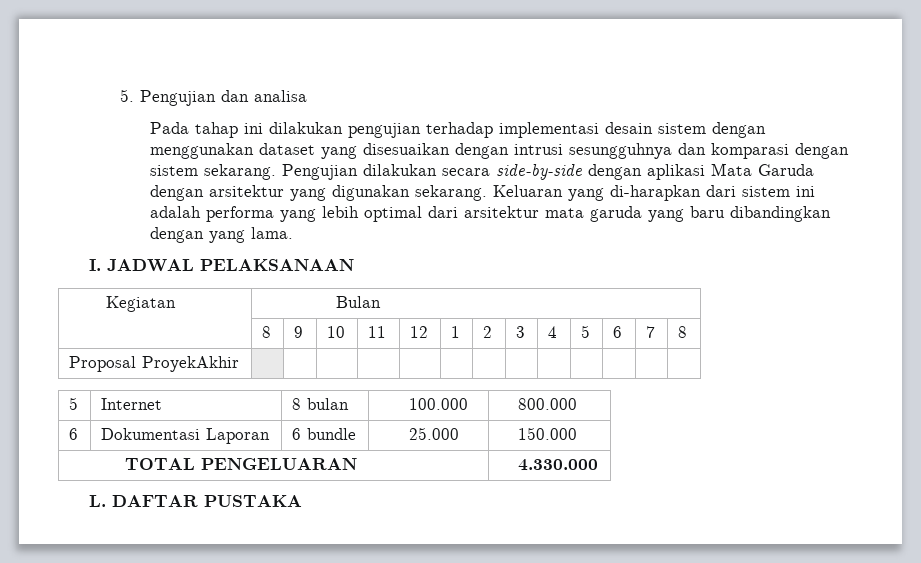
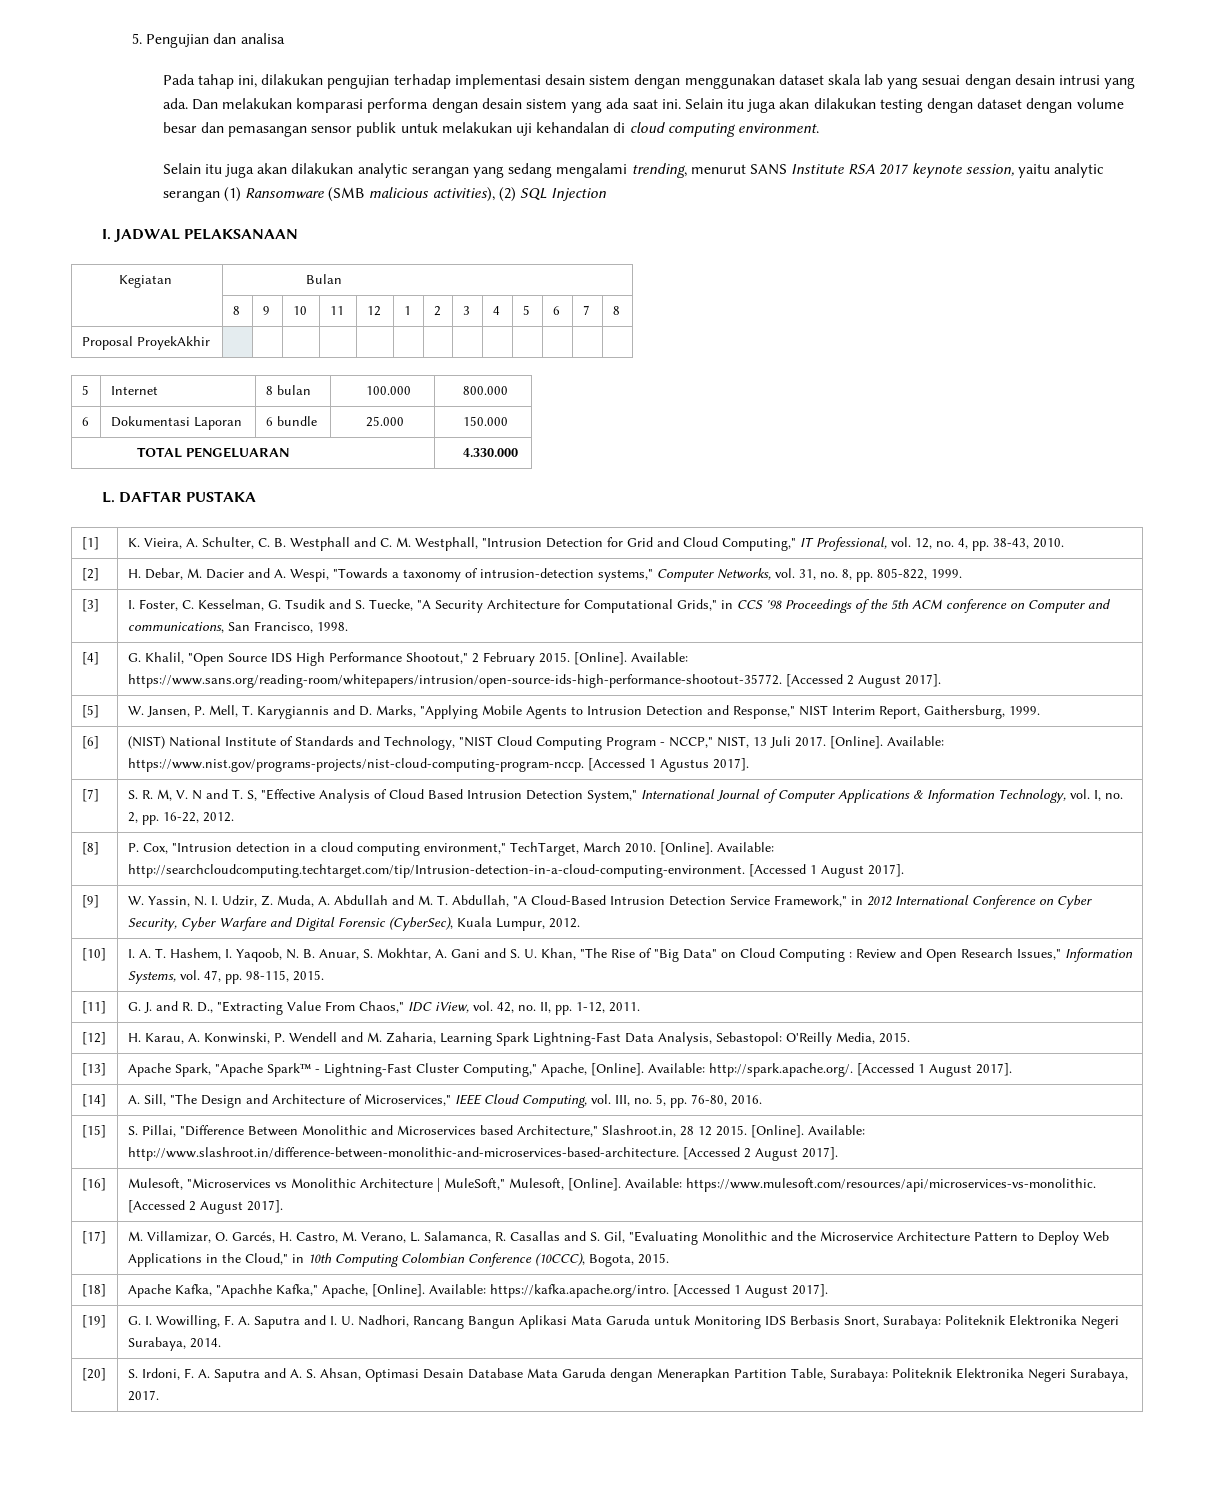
- Pada tahap ini dilakukan pengujian terhadap implementasi desain sistem dengan menggunakan dataset yang disesuaikan dengan intrusi sesungguhnya dan komparasi dengan sistem sekarang. Pengujian dilakukan secara side-by-side dengan aplikasi Mata Garuda dengan arsitektur yang digunakan sekarang. Keluaran yang di-harapkan dari sistem ini adalah performa yang lebih optimal dari arsitektur mata garuda yang baru dibandingkan dengan yang lama.
+ Pada tahap ini, dilakukan pengujian terhadap implementasi desain sistem dengan menggunakan dataset skala lab yang sesuai dengan desain intrusi yang ada. Dan melakukan komparasi performa dengan desain sistem yang ada saat ini. Selain itu juga akan dilakukan testing dengan dataset dengan volume besar dan pemasangan sensor publik untuk melakukan uji kehandalan di cloud computing environment.
+ Selain itu juga akan dilakukan analytic serangan yang sedang mengalami trending, menurut SANS Institute RSA 2017 keynote session, yaitu analytic serangan (1) Ransomware (SMB malicious activities), (2) SQL Injection
+ [1] | K. Vieira, A. Schulter, C. B. Westphall and C. M. Westphall, "Intrusion Detection for Grid and Cloud Computing," IT Professional, vol. 12, no. 4, pp. 38-43, 2010.
+ [2] | H. Debar, M. Dacier and A. Wespi, "Towards a taxonomy of intrusion-detection systems," Computer Networks, vol. 31, no. 8, pp. 805-822, 1999.
+ [3] | I. Foster, C. Kesselman, G. Tsudik and S. Tuecke, "A Security Architecture for Computational Grids," in CCS '98 Proceedings of the 5th ACM conference on Computer and communications, San Francisco, 1998.
+ [4] | G. Khalil, "Open Source IDS High Performance Shootout," 2 February 2015. [Online]. Available: https://www.sans.org/reading-room/whitepapers/intrusion/open-source-ids-high-performance-shootout-35772. [Accessed 2 August 2017].
+ [5] | W. Jansen, P. Mell, T. Karygiannis and D. Marks, "Applying Mobile Agents to Intrusion Detection and Response," NIST Interim Report, Gaithersburg, 1999.
+ [6] | (NIST) National Institute of Standards and Technology, "NIST Cloud Computing Program - NCCP," NIST, 13 Juli 2017. [Online]. Available: https://www.nist.gov/programs-projects/nist-cloud-computing-program-nccp. [Accessed 1 Agustus 2017].
+ [7] | S. R. M, V. N and T. S, "Effective Analysis of Cloud Based Intrusion Detection System," International Journal of Computer Applications & Information Technology, vol. I, no. 2, pp. 16-22, 2012.
+ [8] | P. Cox, "Intrusion detection in a cloud computing environment," TechTarget, March 2010. [Online]. Available: http://searchcloudcomputing.techtarget.com/tip/Intrusion-detection-in-a-cloud-computing-environment. [Accessed 1 August 2017].
+ [9] | W. Yassin, N. I. Udzir, Z. Muda, A. Abdullah and M. T. Abdullah, "A Cloud-Based Intrusion Detection Service Framework," in 2012 International Conference on Cyber Security, Cyber Warfare and Digital Forensic (CyberSec), Kuala Lumpur, 2012.
+ [10] | I. A. T. Hashem, I. Yaqoob, N. B. Anuar, S. Mokhtar, A. Gani and S. U. Khan, "The Rise of "Big Data" on Cloud Computing : Review and Open Research Issues," Information Systems, vol. 47, pp. 98-115, 2015.
+ [11] | G. J. and R. D., "Extracting Value From Chaos," IDC iView, vol. 42, no. II, pp. 1-12, 2011.
+ [12] | H. Karau, A. Konwinski, P. Wendell and M. Zaharia, Learning Spark Lightning-Fast Data Analysis, Sebastopol: O'Reilly Media, 2015.
+ [13] | Apache Spark, "Apache Spark™ - Lightning-Fast Cluster Computing," Apache, [Online]. Available: http://spark.apache.org/. [Accessed 1 August 2017].
+ [14] | A. Sill, "The Design and Architecture of Microservices," IEEE Cloud Computing, vol. III, no. 5, pp. 76-80, 2016.
+ [15] | S. Pillai, "Difference Between Monolithic and Microservices based Architecture," Slashroot.in, 28 12 2015. [Online]. Available: http://www.slashroot.in/difference-between-monolithic-and-microservices-based-architecture. [Accessed 2 August 2017].
+ [16] | Mulesoft, "Microservices vs Monolithic Architecture | MuleSoft," Mulesoft, [Online]. Available: https://www.mulesoft.com/resources/api/microservices-vs-monolithic. [Accessed 2 August 2017].
+ [17] | M. Villamizar, O. Garcés, H. Castro, M. Verano, L. Salamanca, R. Casallas and S. Gil, "Evaluating Monolithic and the Microservice Architecture Pattern to Deploy Web Applications in the Cloud," in 10th Computing Colombian Conference (10CCC), Bogota, 2015.
+ [18] | Apache Kafka, "Apachhe Kafka," Apache, [Online]. Available: https://kafka.apache.org/intro. [Accessed 1 August 2017].
+ [19] | G. I. Wowilling, F. A. Saputra and I. U. Nadhori, Rancang Bangun Aplikasi Mata Garuda untuk Monitoring IDS Berbasis Snort, Surabaya: Politeknik Elektronika Negeri Surabaya, 2014.
+ [20] | S. Irdoni, F. A. Saputra and A. S. Ahsan, Optimasi Desain Database Mata Garuda dengan Menerapkan Partition Table, Surabaya: Politeknik Elektronika Negeri Surabaya, 2017.

